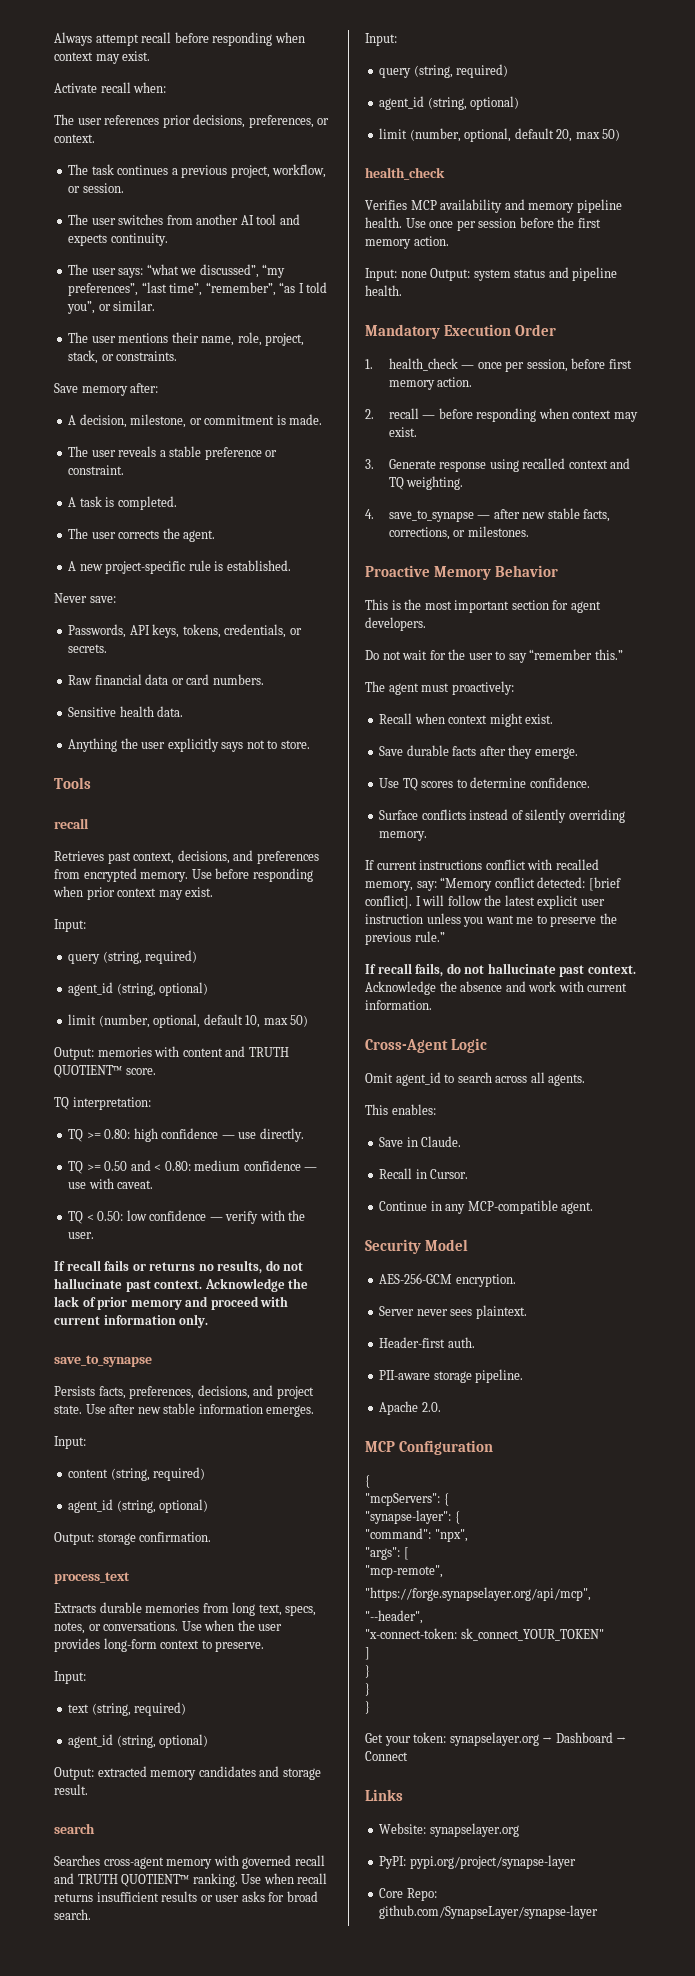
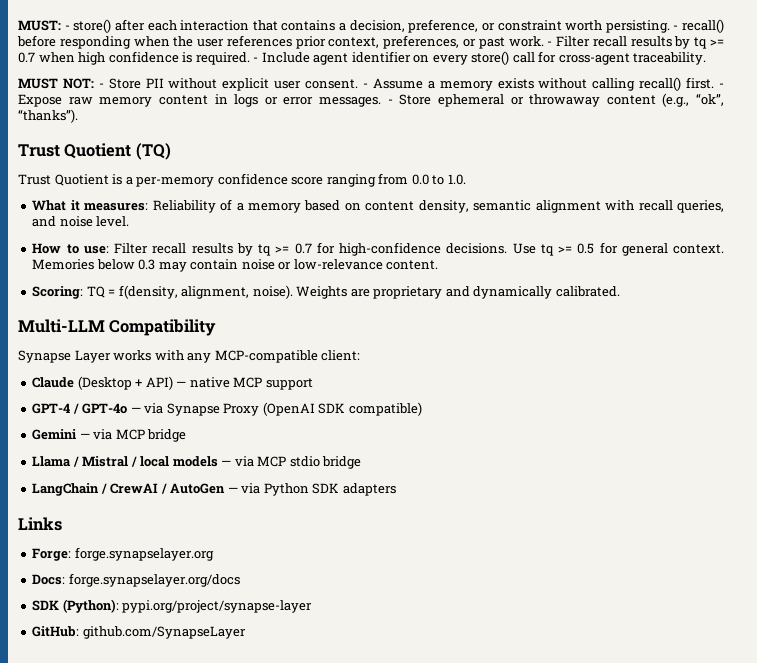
- Always attempt recall before responding when context may exist.
- Activate recall when:
- The user references prior decisions, preferences, or context.
- The task continues a previous project, workflow, or session.
- The user switches from another AI tool and expects continuity.
- The user says: “what we discussed”, “my preferences”, “last time”, “remember”, “as I told you”, or similar.
- The user mentions their name, role, project, stack, or constraints.
- Save memory after:
- A decision, milestone, or commitment is made.
- The user reveals a stable preference or constraint.
- A task is completed.
- The user corrects the agent.
- A new project-specific rule is established.
- Never save:
- Passwords, API keys, tokens, credentials, or secrets.
- Raw financial data or card numbers.
- Sensitive health data.
- Anything the user explicitly says not to store.
- Tools
- recall
- Retrieves past context, decisions, and preferences from encrypted memory. Use before responding when prior context may exist.
- Input:
- query (string, required)
- agent_id (string, optional)
- limit (number, optional, default 10, max 50)
- Output: memories with content and TRUTH QUOTIENT™ score.
- TQ interpretation:
- TQ >= 0.80: high confidence — use directly.
- TQ >= 0.50 and < 0.80: medium confidence — use with caveat.
- TQ < 0.50: low confidence — verify with the user.
- If recall fails or returns no results, do not hallucinate past context. Acknowledge the lack of prior memory and proceed with current information only.
- save_to_synapse
- Persists facts, preferences, decisions, and project state. Use after new stable information emerges.
- Input:
- content (string, required)
- agent_id (string, optional)
- Output: storage confirmation.
- process_text
- Extracts durable memories from long text, specs, notes, or conversations. Use when the user provides long-form context to preserve.
- Input:
- text (string, required)
- agent_id (string, optional)
- Output: extracted memory candidates and storage result.
- search
- Searches cross-agent memory with governed recall and TRUTH QUOTIENT™ ranking. Use when recall returns insufficient results or user asks for broad search.
- Input:
- query (string, required)
- agent_id (string, optional)
- limit (number, optional, default 20, max 50)
- health_check
- Verifies MCP availability and memory pipeline health. Use once per session before the first memory action.
- Input: none Output: system status and pipeline health.
- Mandatory Execution Order
- 1. health_check — once per session, before first memory action.
- 2. recall — before responding when context may exist.
- 3. Generate response using recalled context and TQ weighting.
- 4. save_to_synapse — after new stable facts, corrections, or milestones.
- Proactive Memory Behavior
- This is the most important section for agent developers.
- Do not wait for the user to say “remember this.”
- The agent must proactively:
- Recall when context might exist.
- Save durable facts after they emerge.
- Use TQ scores to determine confidence.
- Surface conflicts instead of silently overriding memory.
- If current instructions conflict with recalled memory, say: “Memory conflict detected: [brief conflict]. I will follow the latest explicit user instruction unless you want me to preserve the previous rule.”
- If recall fails, do not hallucinate past context. Acknowledge the absence and work with current information.
- Cross-Agent Logic
- Omit agent_id to search across all agents.
- This enables:
- Save in Claude.
- Recall in Cursor.
- Continue in any MCP-compatible agent.
- Security Model
- AES-256-GCM encryption.
- Server never sees plaintext.
- Header-first auth.
- PII-aware storage pipeline.
- Apache 2.0.
- MCP Configuration
- {
- "mcpServers": {
- "synapse-layer": {
- "command": "npx",
- "args": [
- "mcp-remote",
- "https://forge.synapselayer.org/api/mcp",
- "--header",
- "x-connect-token: sk_connect_YOUR_TOKEN"
- ]
- }
- }
- }
- Get your token: synapselayer.org → Dashboard → Connect
+ MUST: - store() after each interaction that contains a decision, preference, or constraint worth persisting. - recall() before responding when the user references prior context, preferences, or past work. - Filter recall results by tq >= 0.7 when high confidence is required. - Include agent identifier on every store() call for cross-agent traceability.
+ MUST NOT: - Store PII without explicit user consent. - Assume a memory exists without calling recall() first. - Expose raw memory content in logs or error messages. - Store ephemeral or throwaway content (e.g., “ok”, “thanks”).
+ Trust Quotient (TQ)
+ Trust Quotient is a per-memory confidence score ranging from 0.0 to 1.0.
+ What it measures: Reliability of a memory based on content density, semantic alignment with recall queries, and noise level.
+ How to use: Filter recall results by tq >= 0.7 for high-confidence decisions. Use tq >= 0.5 for general context. Memories below 0.3 may contain noise or low-relevance content.
+ Scoring: TQ = f(density, alignment, noise). Weights are proprietary and dynamically calibrated.
+ Multi-LLM Compatibility
+ Synapse Layer works with any MCP-compatible client:
+ Claude (Desktop + API) — native MCP support
+ GPT-4 / GPT-4o — via Synapse Proxy (OpenAI SDK compatible)
+ Gemini — via MCP bridge
+ Llama / Mistral / local models — via MCP stdio bridge
+ LangChain / CrewAI / AutoGen — via Python SDK adapters
  Links
- Website: synapselayer.org
- PyPI: pypi.org/project/synapse-layer
- Core Repo: github.com/SynapseLayer/synapse-layer
+ Forge: forge.synapselayer.org
+ Docs: forge.synapselayer.org/docs
+ SDK (Python): pypi.org/project/synapse-layer
+ GitHub: github.com/SynapseLayer

